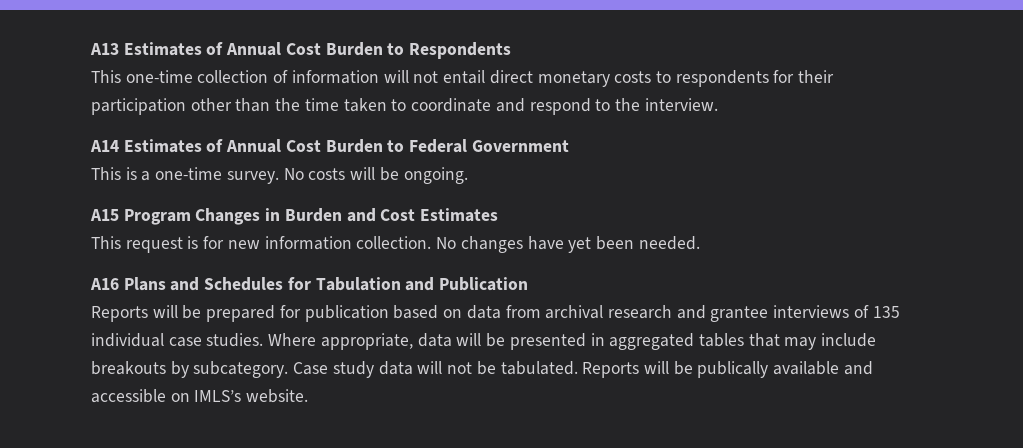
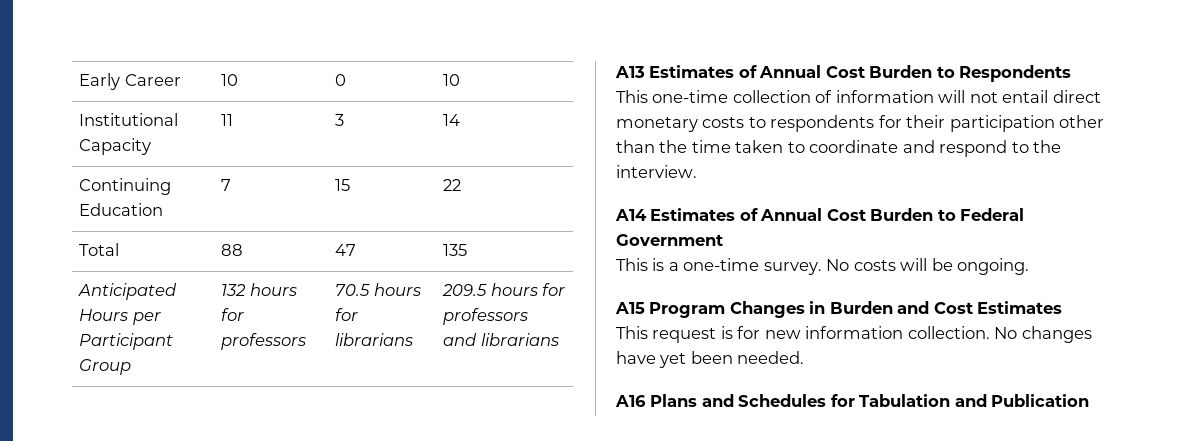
+ Early Career | 10 | 0 | 10
+ Institutional Capacity | 11 | 3 | 14
+ Continuing Education | 7 | 15 | 22
+ Total | 88 | 47 | 135
+ Anticipated Hours per Participant Group | 132 hours for professors | 70.5 hours for librarians | 209.5 hours for professors and librarians
- Reports will be prepared for publication based on data from archival research and grantee interviews of 135 individual case studies. Where appropriate, data will be presented in aggregated tables that may include breakouts by subcategory. Case study data will not be tabulated. Reports will be publically available and accessible on IMLS’s website.

